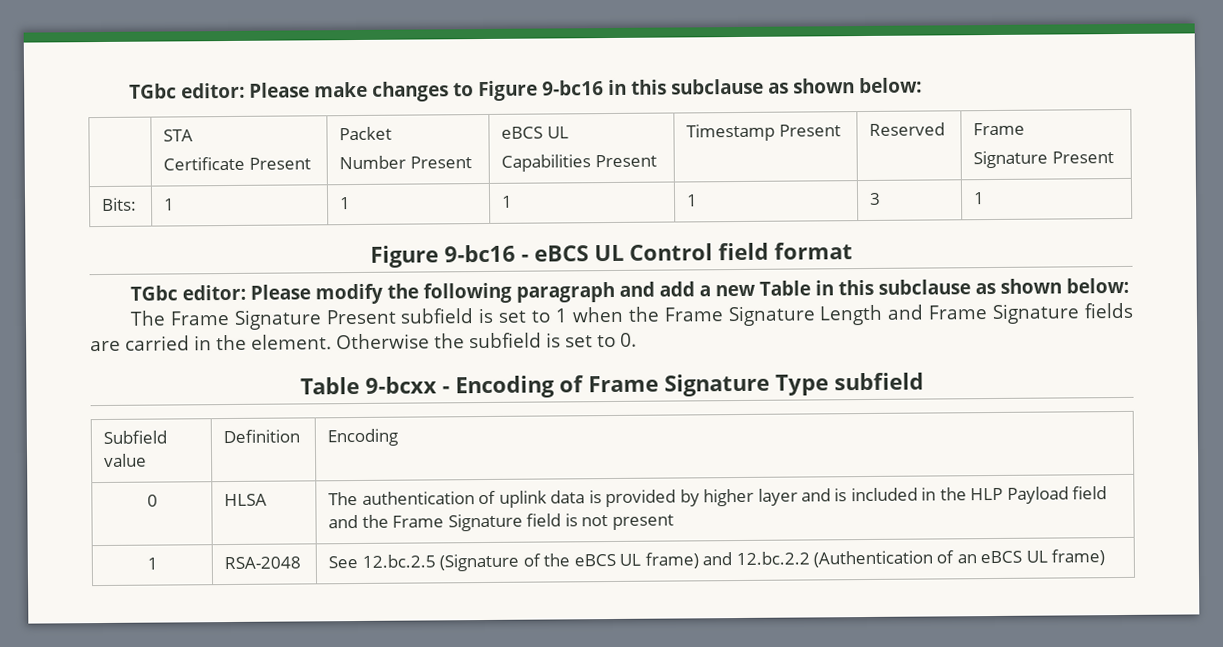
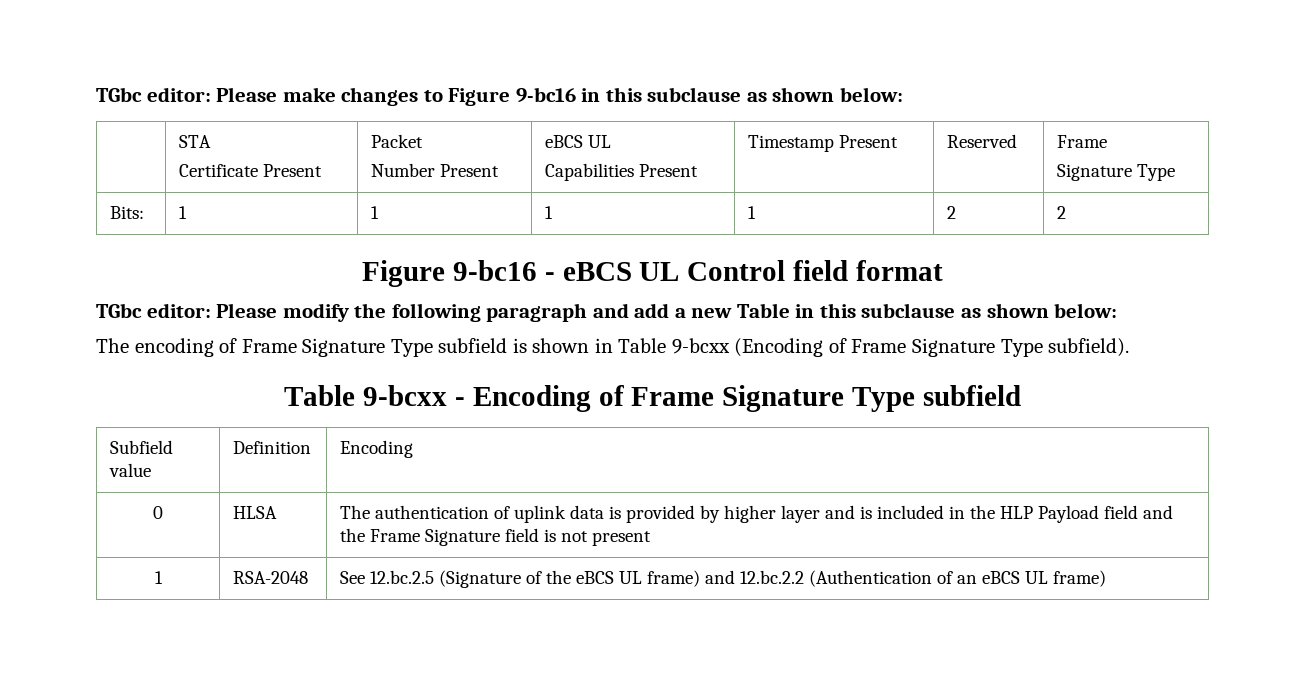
  | STA
  Certificate Present | Packet
  Number Present | eBCS UL
  Capabilities Present | Timestamp Present | Reserved | Frame
- Signature Present
+ Signature Type
- Bits: | 1 | 1 | 1 | 1 | 3 | 1
+ Bits: | 1 | 1 | 1 | 1 | 2 | 2
- The Frame Signature Present subfield is set to 1 when the Frame Signature Length and Frame Signature fields are carried in the element. Otherwise the subfield is set to 0.
+ The encoding of Frame Signature Type subfield is shown in Table 9-bcxx (Encoding of Frame Signature Type subfield).

